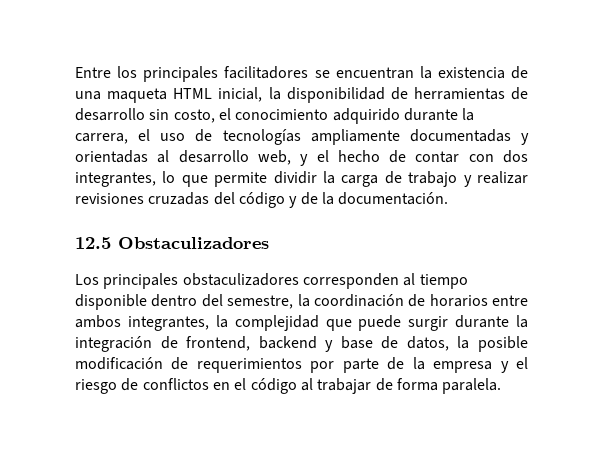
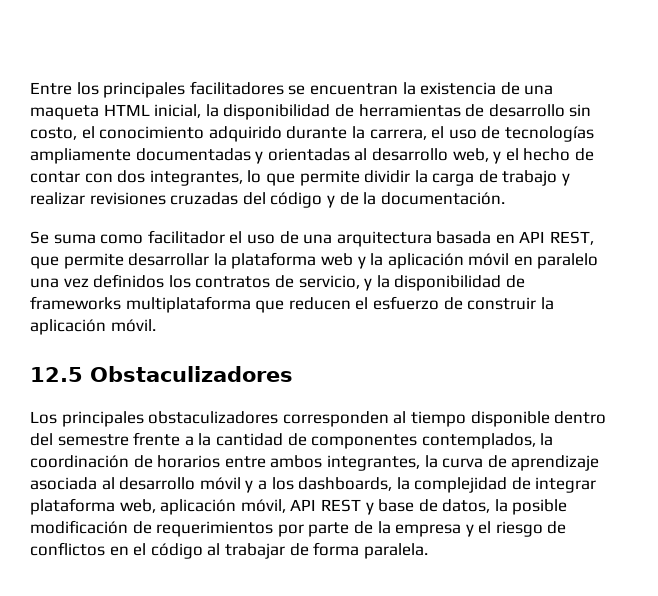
+ Se suma como facilitador el uso de una arquitectura basada en API REST, que permite desarrollar la plataforma web y la aplicación móvil en paralelo una vez definidos los contratos de servicio, y la disponibilidad de frameworks multiplataforma que reducen el esfuerzo de construir la aplicación móvil.
- Los principales obstaculizadores corresponden al tiempo disponible dentro del semestre, la coordinación de horarios entre ambos integrantes, la complejidad que puede surgir durante la integración de frontend, backend y base de datos, la posible modificación de requerimientos por parte de la empresa y el riesgo de conflictos en el código al trabajar de forma paralela.
+ Los principales obstaculizadores corresponden al tiempo disponible dentro del semestre frente a la cantidad de componentes contemplados, la coordinación de horarios entre ambos integrantes, la curva de aprendizaje asociada al desarrollo móvil y a los dashboards, la complejidad de integrar plataforma web, aplicación móvil, API REST y base de datos, la posible modificación de requerimientos por parte de la empresa y el riesgo de conflictos en el código al trabajar de forma paralela.

